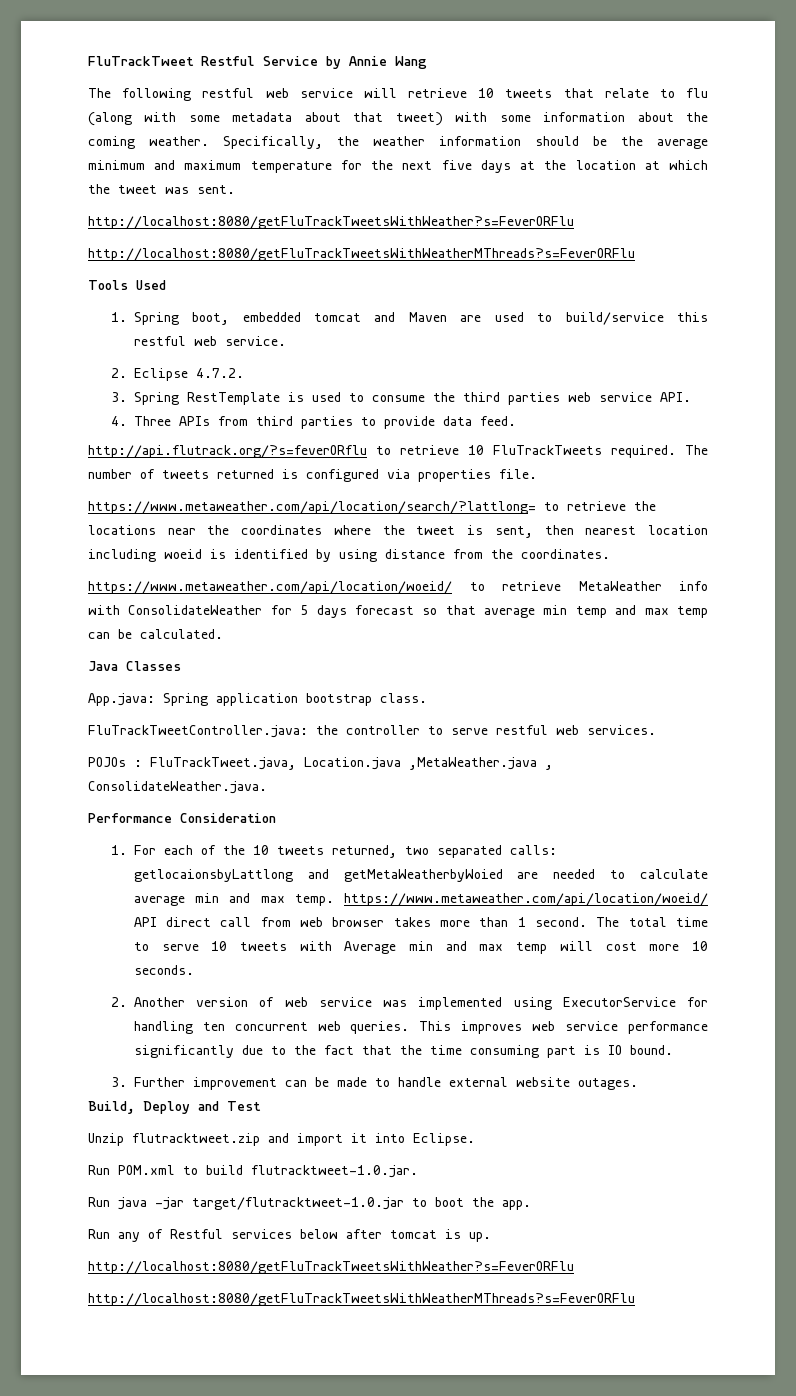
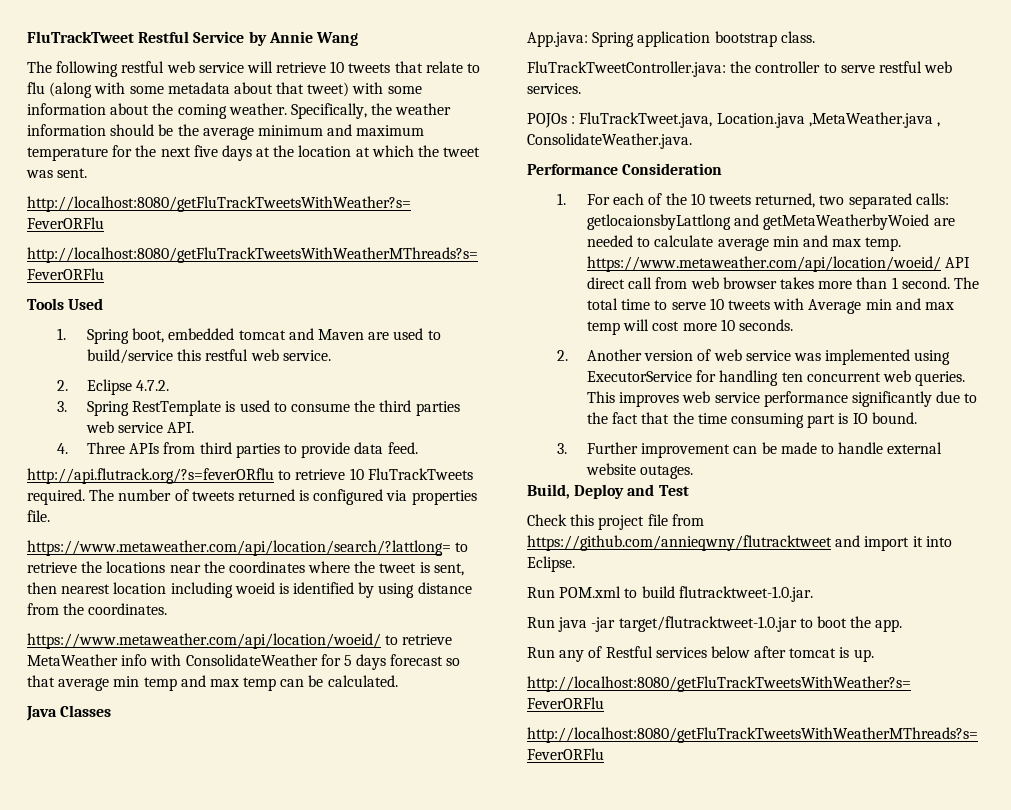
- Unzip flutracktweet.zip and import it into Eclipse.
+ Check this project file from https://github.com/annieqwny/flutracktweet and import it into Eclipse.

